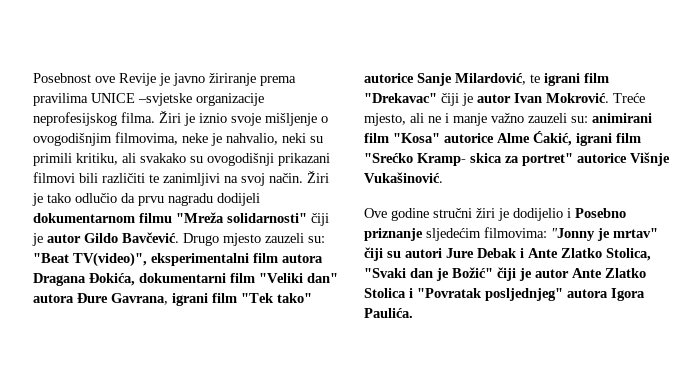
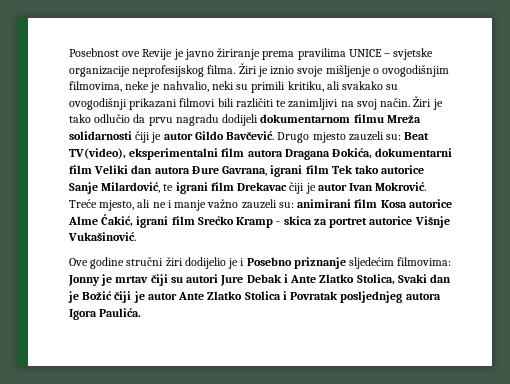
- Posebnost ove Revije je javno žiriranje prema pravilima UNICE –svjetske organizacije neprofesijskog filma.
+ Posebnost ove Revije je javno žiriranje prema pravilima UNICE – svjetske organizacije neprofesijskog filma.
- Žiri je tako odlučio da prvu nagradu dodijeli dokumentarnom filmu "Mreža solidarnosti" čiji je autor Gildo Bavčević.
+ Žiri je tako odlučio da prvu nagradu dodijeli dokumentarnom filmu Mreža solidarnosti čiji je autor Gildo Bavčević.
- Drugo mjesto zauzeli su: "Beat TV(video)", eksperimentalni film autora Dragana Đokića, dokumentarni film "Veliki dan" autora Đure Gavrana, igrani film "Tek tako" autorice Sanje Milardović, te igrani film "Drekavac" čiji je autor Ivan Mokrović.
+ Drugo mjesto zauzeli su: Beat TV(video), eksperimentalni film autora Dragana Đokića, dokumentarni film Veliki dan autora Đure Gavrana, igrani film Tek tako autorice Sanje Milardović, te igrani film Drekavac čiji je autor Ivan Mokrović.
- Treće mjesto, ali ne i manje važno zauzeli su: animirani film "Kosa" autorice Alme Ćakić, igrani film "Srećko Kramp- skica za portret" autorice Višnje Vukašinović.
+ Treće mjesto, ali ne i manje važno zauzeli su: animirani film Kosa autorice Alme Ćakić, igrani film Srećko Kramp - skica za portret autorice Višnje Vukašinović.
- Ove godine stručni žiri je dodijelio i Posebno priznanje sljedećim filmovima: "Jonny je mrtav" čiji su autori Jure Debak i Ante Zlatko Stolica, "Svaki dan je Božić" čiji je autor Ante Zlatko Stolica i "Povratak posljednjeg" autora Igora Paulića.
+ Ove godine stručni žiri dodijelio je i Posebno priznanje sljedećim filmovima: Jonny je mrtav čiji su autori Jure Debak i Ante Zlatko Stolica, Svaki dan je Božić čiji je autor Ante Zlatko Stolica i Povratak posljednjeg autora Igora Paulića.

